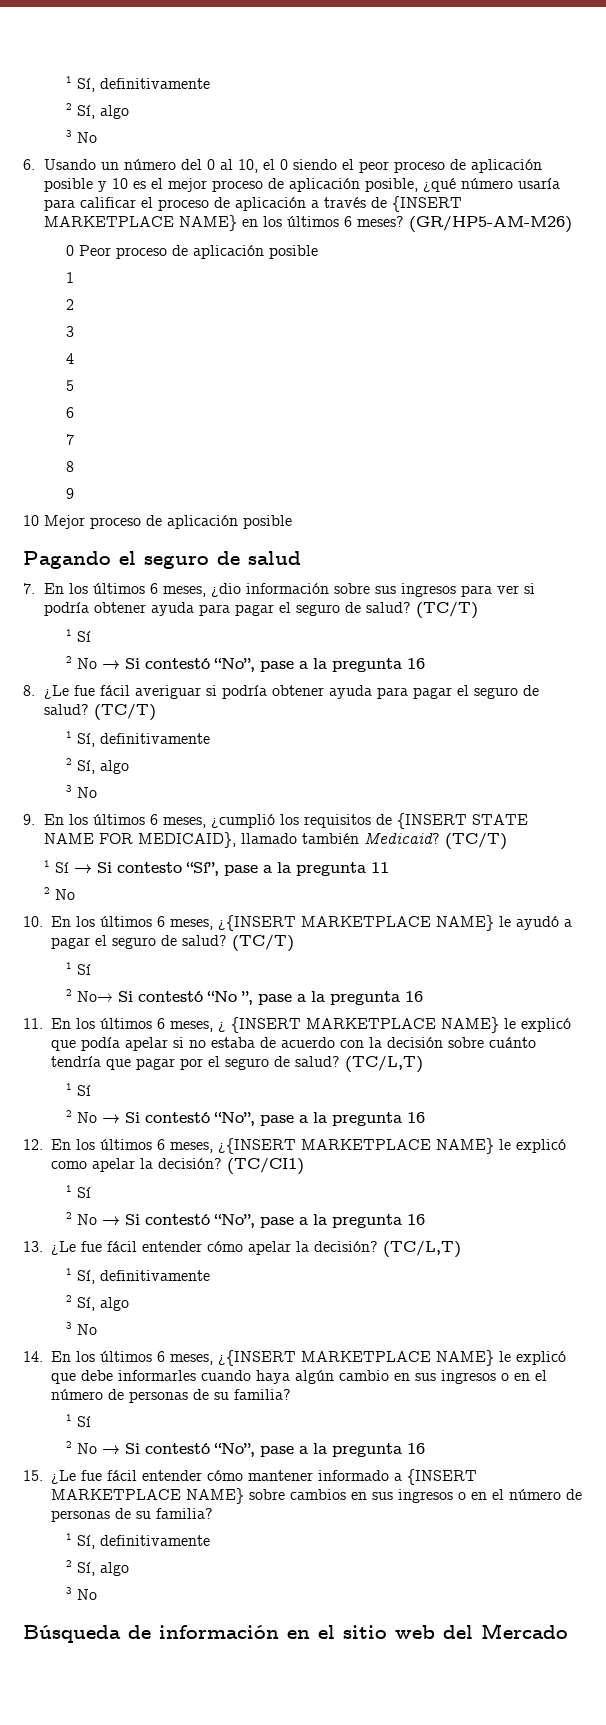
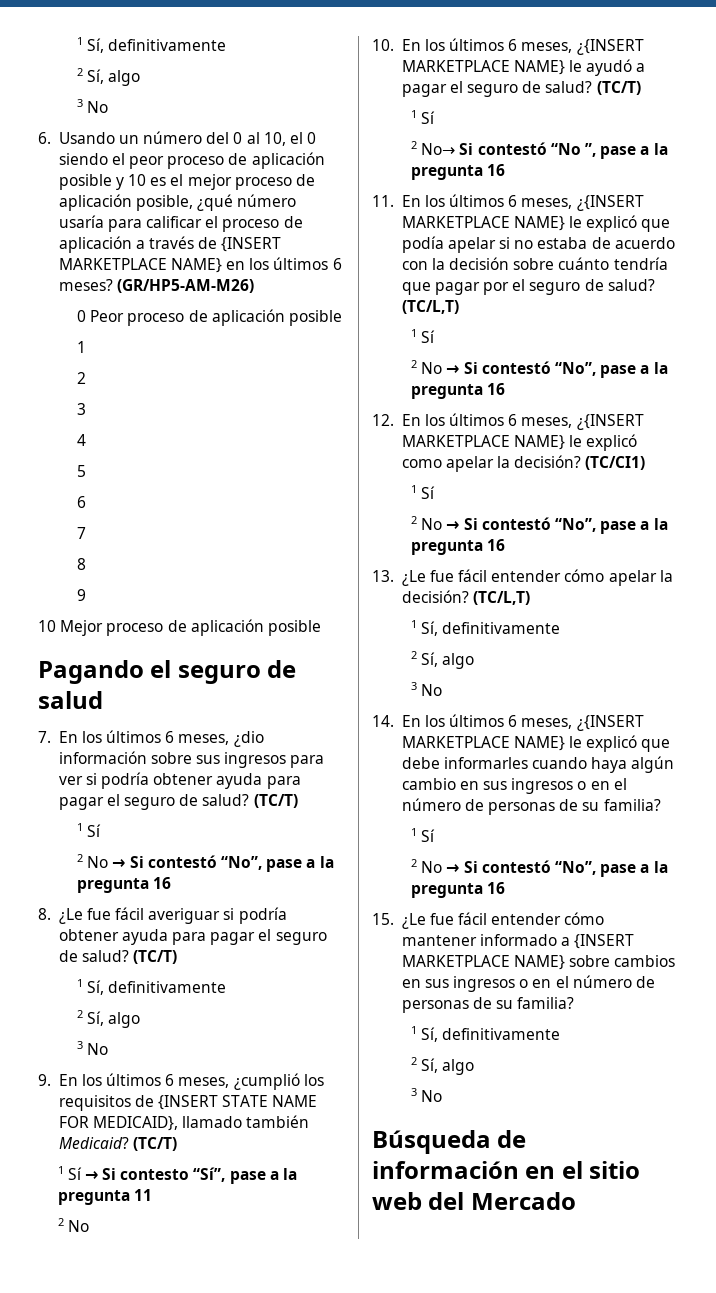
- 11. En los últimos 6 meses, ¿ {INSERT MARKETPLACE NAME} le explicó que podía apelar si no estaba de acuerdo con la decisión sobre cuánto tendría que pagar por el seguro de salud?
+ 11. En los últimos 6 meses, ¿{INSERT MARKETPLACE NAME} le explicó que podía apelar si no estaba de acuerdo con la decisión sobre cuánto tendría que pagar por el seguro de salud?

